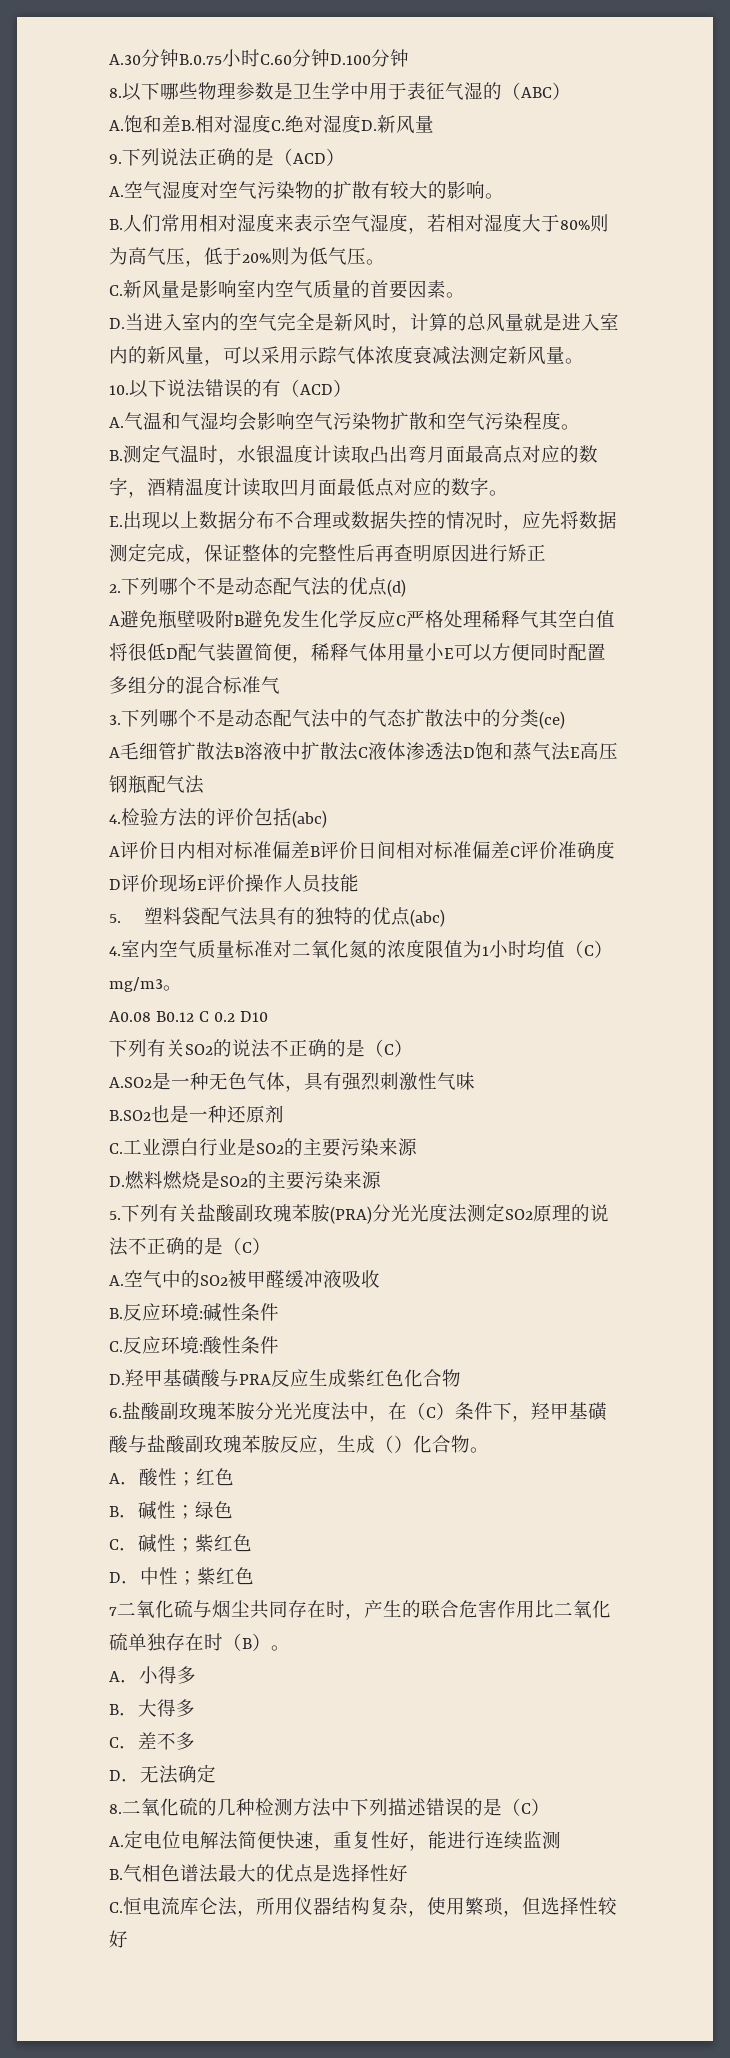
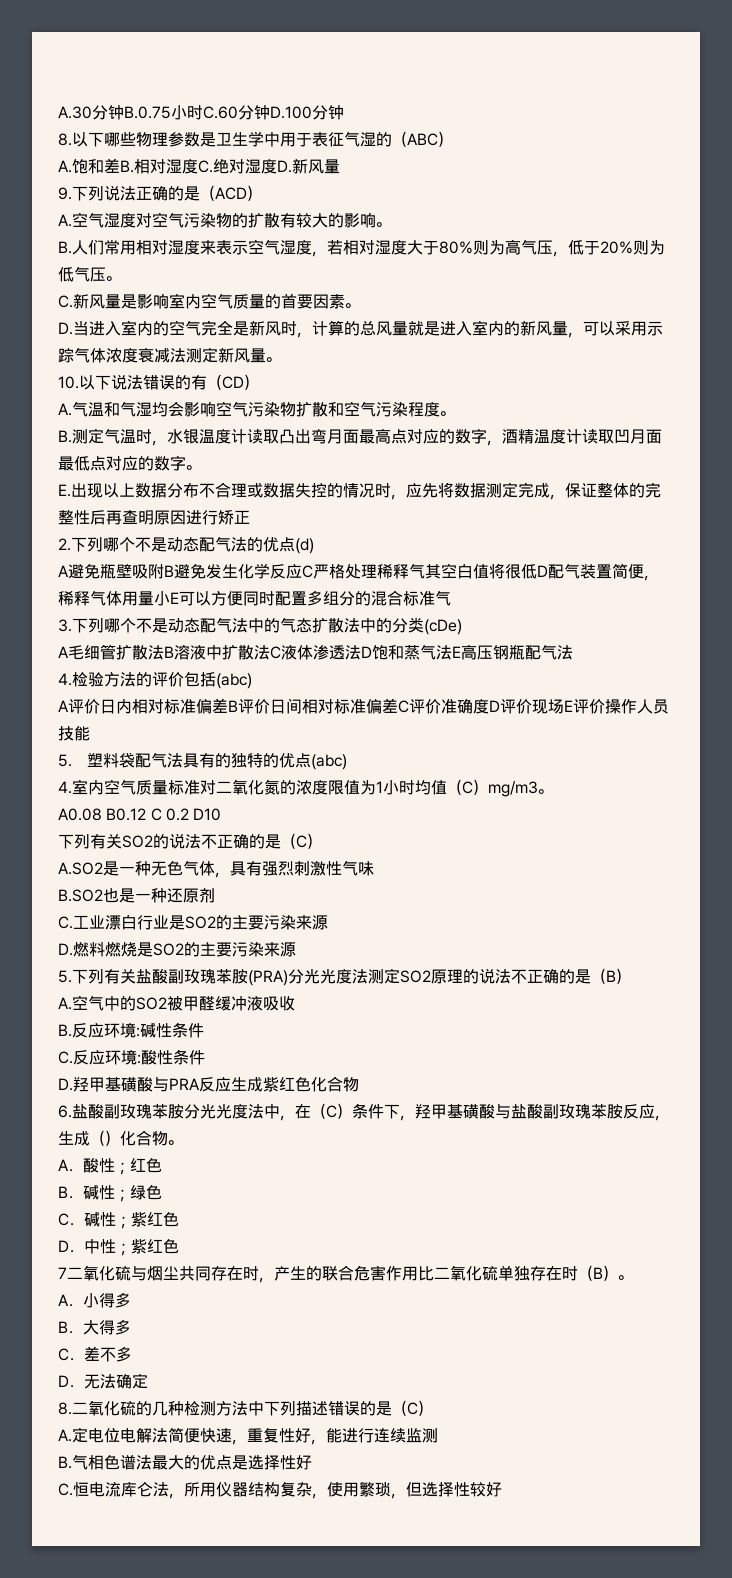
- 10.以下说法错误的有（ACD）
+ 10.以下说法错误的有（CD）
- 3.下列哪个不是动态配气法中的气态扩散法中的分类(ce)
+ 3.下列哪个不是动态配气法中的气态扩散法中的分类(cDe)
- 5.下列有关盐酸副玫瑰苯胺(PRA)分光光度法测定SO2原理的说法不正确的是（C）
+ 5.下列有关盐酸副玫瑰苯胺(PRA)分光光度法测定SO2原理的说法不正确的是（B）

